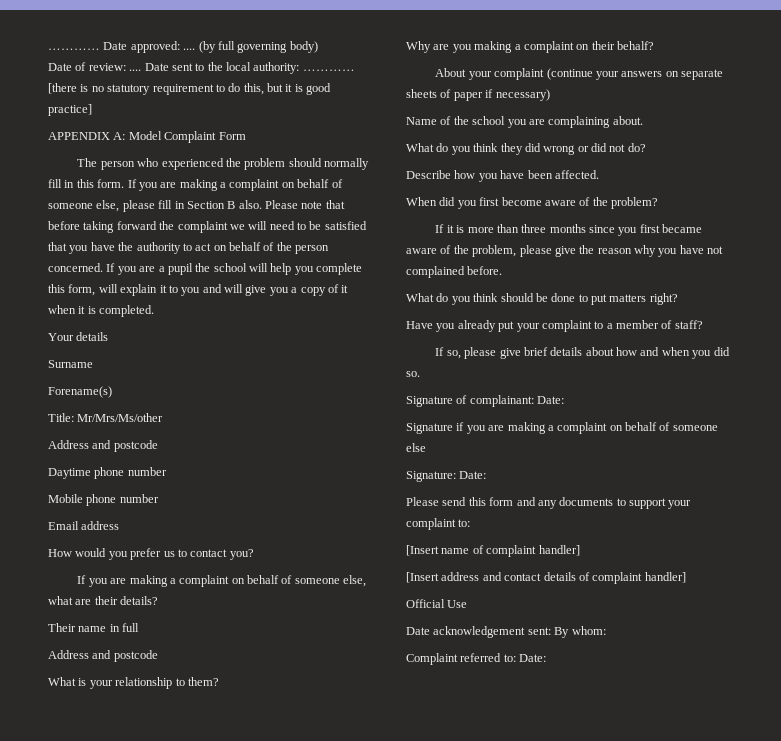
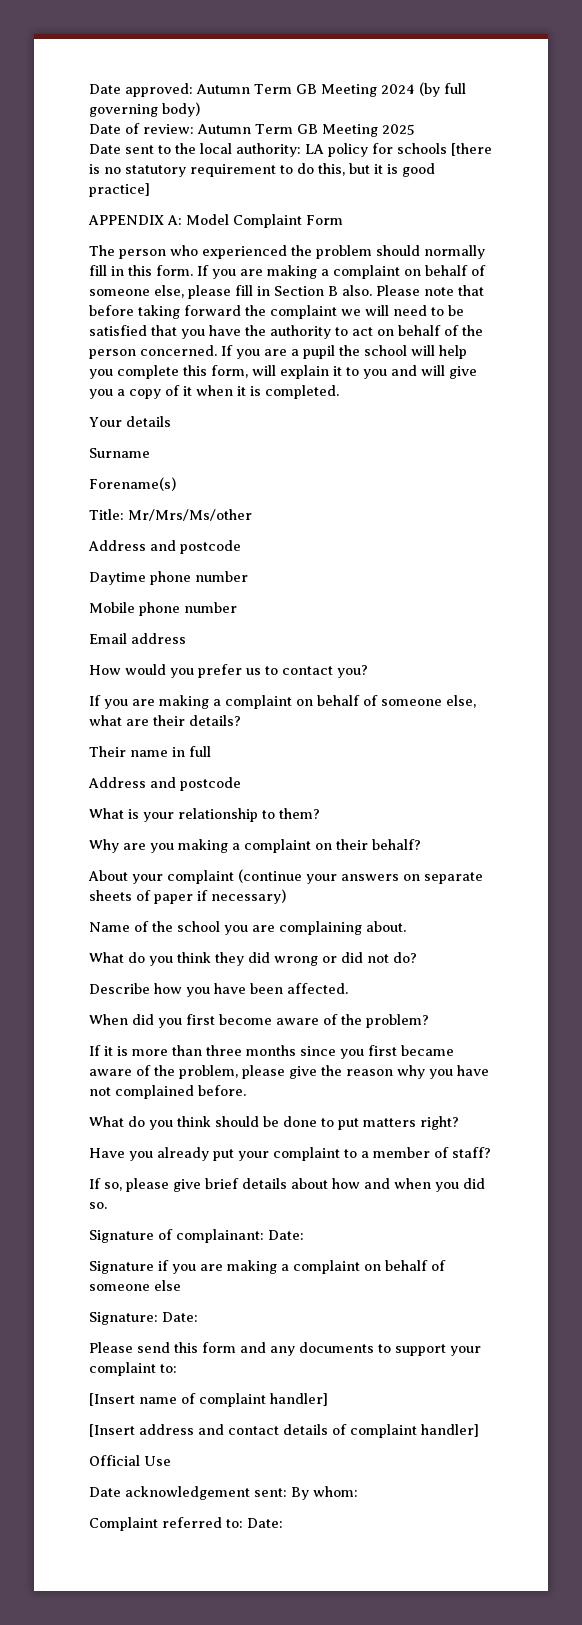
- ………… Date approved: .... (by full governing body)
+ Date approved: Autumn Term GB Meeting 2024 (by full governing body)
- Date of review: .... Date sent to the local authority: ………… [there is no statutory requirement to do this, but it is good practice]
+ Date of review: Autumn Term GB Meeting 2025
+ Date sent to the local authority: LA policy for schools [there is no statutory requirement to do this, but it is good practice]

